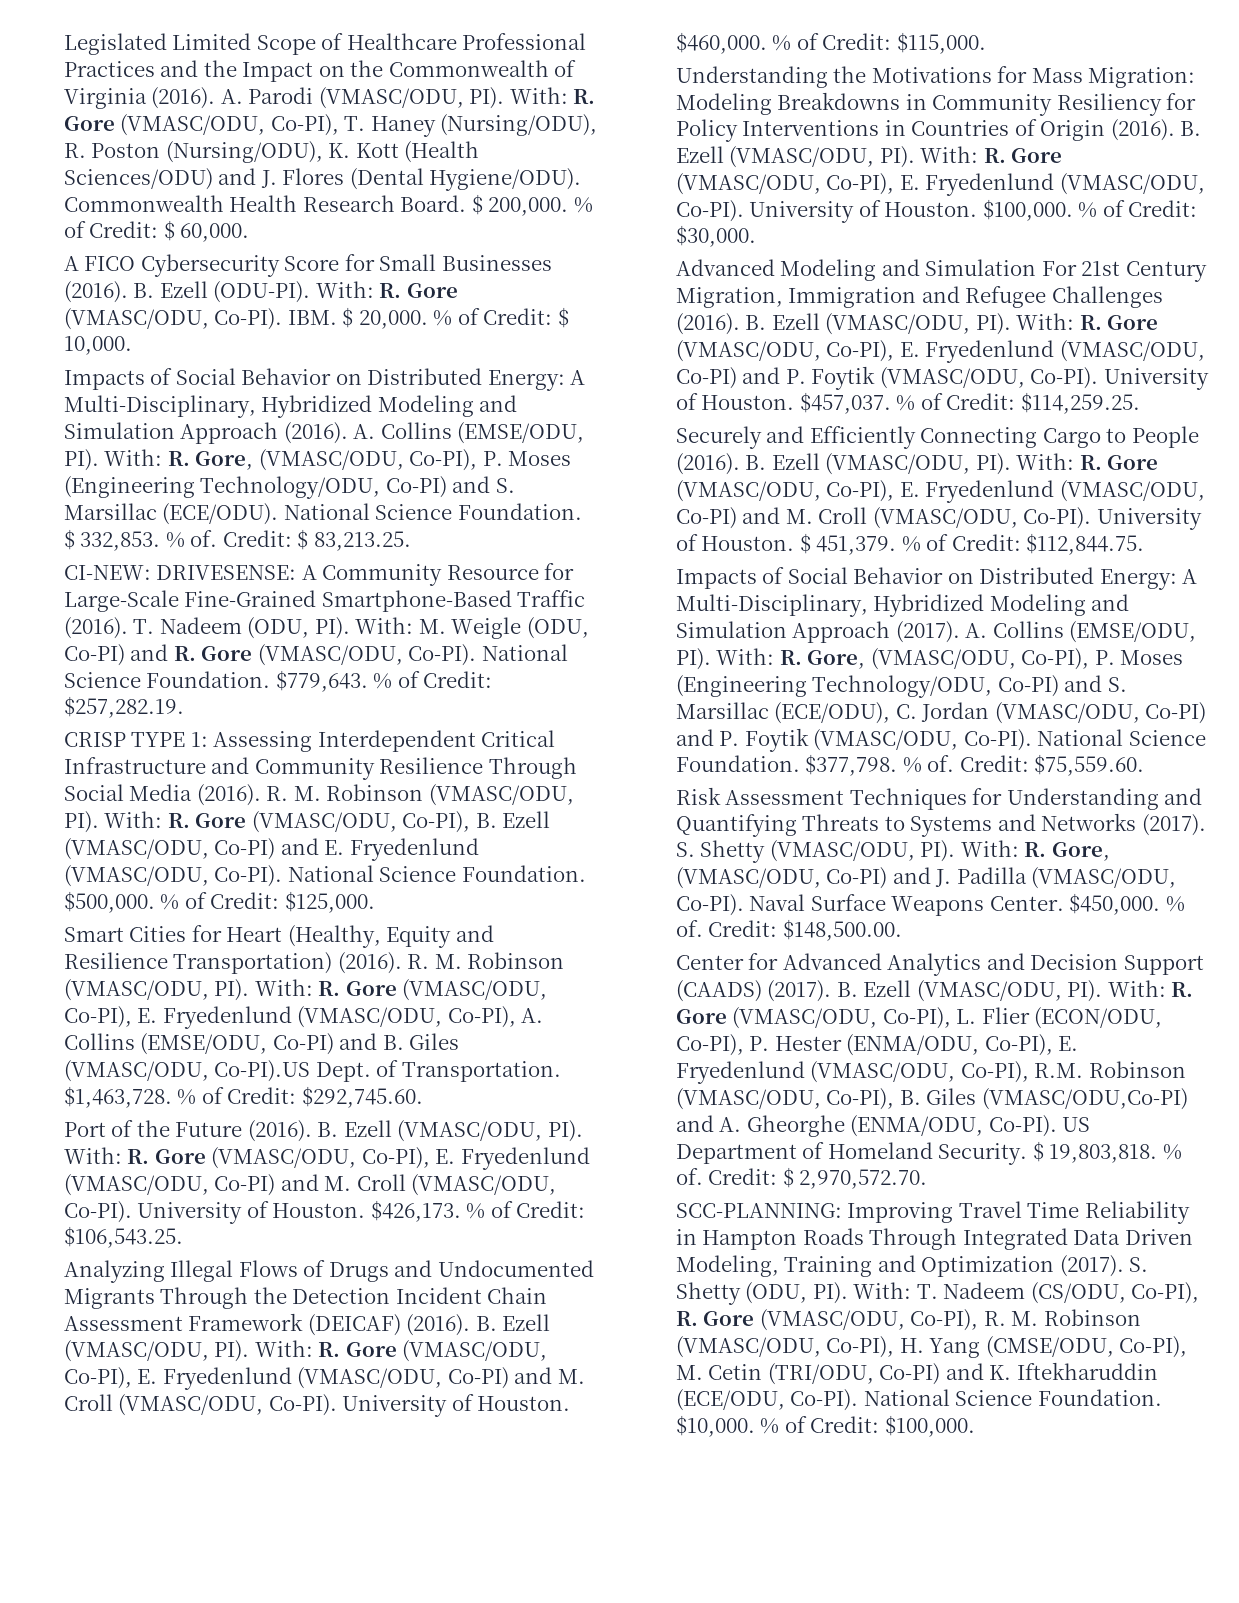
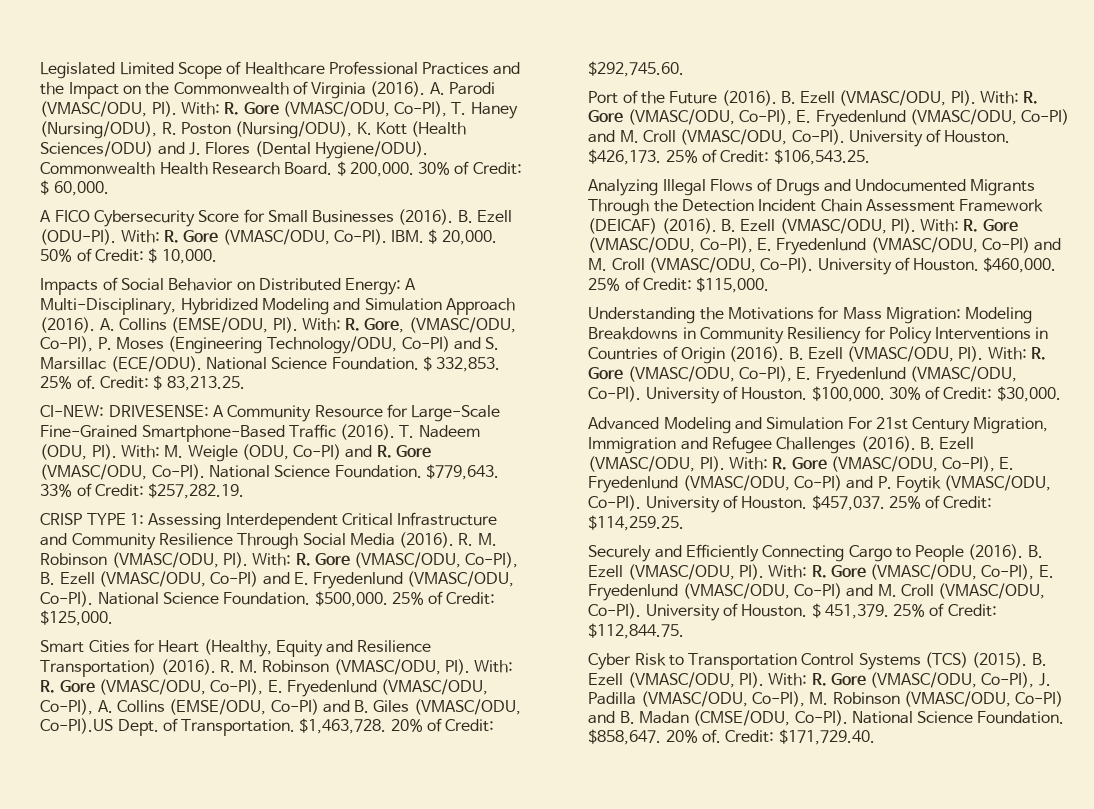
- % of Credit: $ 60,000.
+ 30% of Credit: $ 60,000.
- % of Credit: $ 10,000.
+ 50% of Credit: $ 10,000.
- $ 332,853. % of.
+ $ 332,853. 25% of.
- % of Credit: $257,282.19.
+ 33% of Credit: $257,282.19.
- % of Credit: $125,000.
+ 25% of Credit: $125,000.
- % of Credit: $292,745.60.
+ 20% of Credit: $292,745.60.
- % of Credit: $106,543.25.
+ 25% of Credit: $106,543.25.
- % of Credit: $115,000.
+ 25% of Credit: $115,000.
- % of Credit: $30,000.
+ 30% of Credit: $30,000.
- % of Credit: $114,259.25.
+ 25% of Credit: $114,259.25.
- % of Credit: $112,844.75.
+ 25% of Credit: $112,844.75.
- Impacts of Social Behavior on Distributed Energy: A Multi-Disciplinary, Hybridized Modeling and Simulation Approach (2017). A. Collins (EMSE/ODU, PI). With: R. Gore, (VMASC/ODU, Co-PI), P. Moses (Engineering Technology/ODU, Co-PI) and S. Marsillac (ECE/ODU), C. Jordan (VMASC/ODU, Co-PI) and P. Foytik (VMASC/ODU, Co-PI). National Science Foundation. $377,798. % of. Credit: $75,559.60.
- Risk Assessment Techniques for Understanding and Quantifying Threats to Systems and Networks (2017). S. Shetty (VMASC/ODU, PI). With: R. Gore, (VMASC/ODU, Co-PI) and J. Padilla (VMASC/ODU, Co-PI). Naval Surface Weapons Center. $450,000. % of. Credit: $148,500.00.
- Center for Advanced Analytics and Decision Support (CAADS) (2017). B. Ezell (VMASC/ODU, PI). With: R. Gore (VMASC/ODU, Co-PI), L. Flier (ECON/ODU, Co-PI), P. Hester (ENMA/ODU, Co-PI), E. Fryedenlund (VMASC/ODU, Co-PI), R.M. Robinson (VMASC/ODU, Co-PI), B. Giles (VMASC/ODU,Co-PI) and A. Gheorghe (ENMA/ODU, Co-PI). US Department of Homeland Security. $ 19,803,818. % of. Credit: $ 2,970,572.70.
- SCC-PLANNING: Improving Travel Time Reliability in Hampton Roads Through Integrated Data Driven Modeling, Training and Optimization (2017). S. Shetty (ODU, PI). With: T. Nadeem (CS/ODU, Co-PI), R. Gore (VMASC/ODU, Co-PI), R. M. Robinson (VMASC/ODU, Co-PI), H. Yang (CMSE/ODU, Co-PI), M. Cetin (TRI/ODU, Co-PI) and K. Iftekharuddin (ECE/ODU, Co-PI). National Science Foundation. $10,000. % of Credit: $100,000.
+ Cyber Risk to Transportation Control Systems (TCS) (2015). B. Ezell (VMASC/ODU, PI). With: R. Gore (VMASC/ODU, Co-PI), J. Padilla (VMASC/ODU, Co-PI), M. Robinson (VMASC/ODU, Co-PI) and B. Madan (CMSE/ODU, Co-PI). National Science Foundation. $858,647. 20% of. Credit: $171,729.40.

